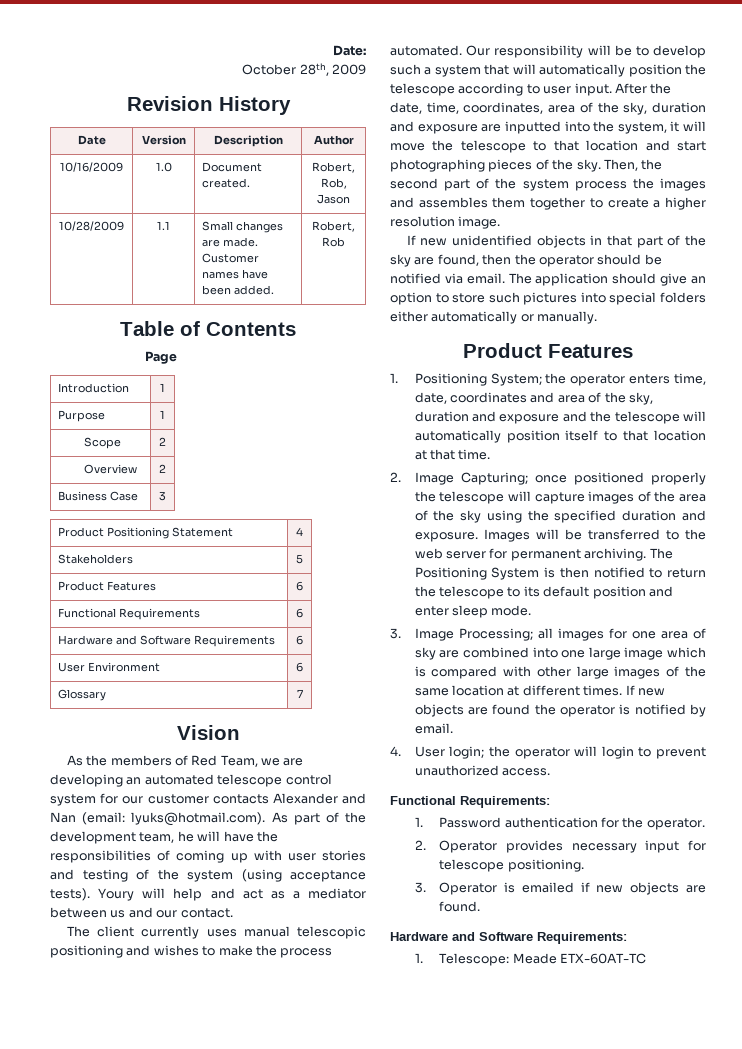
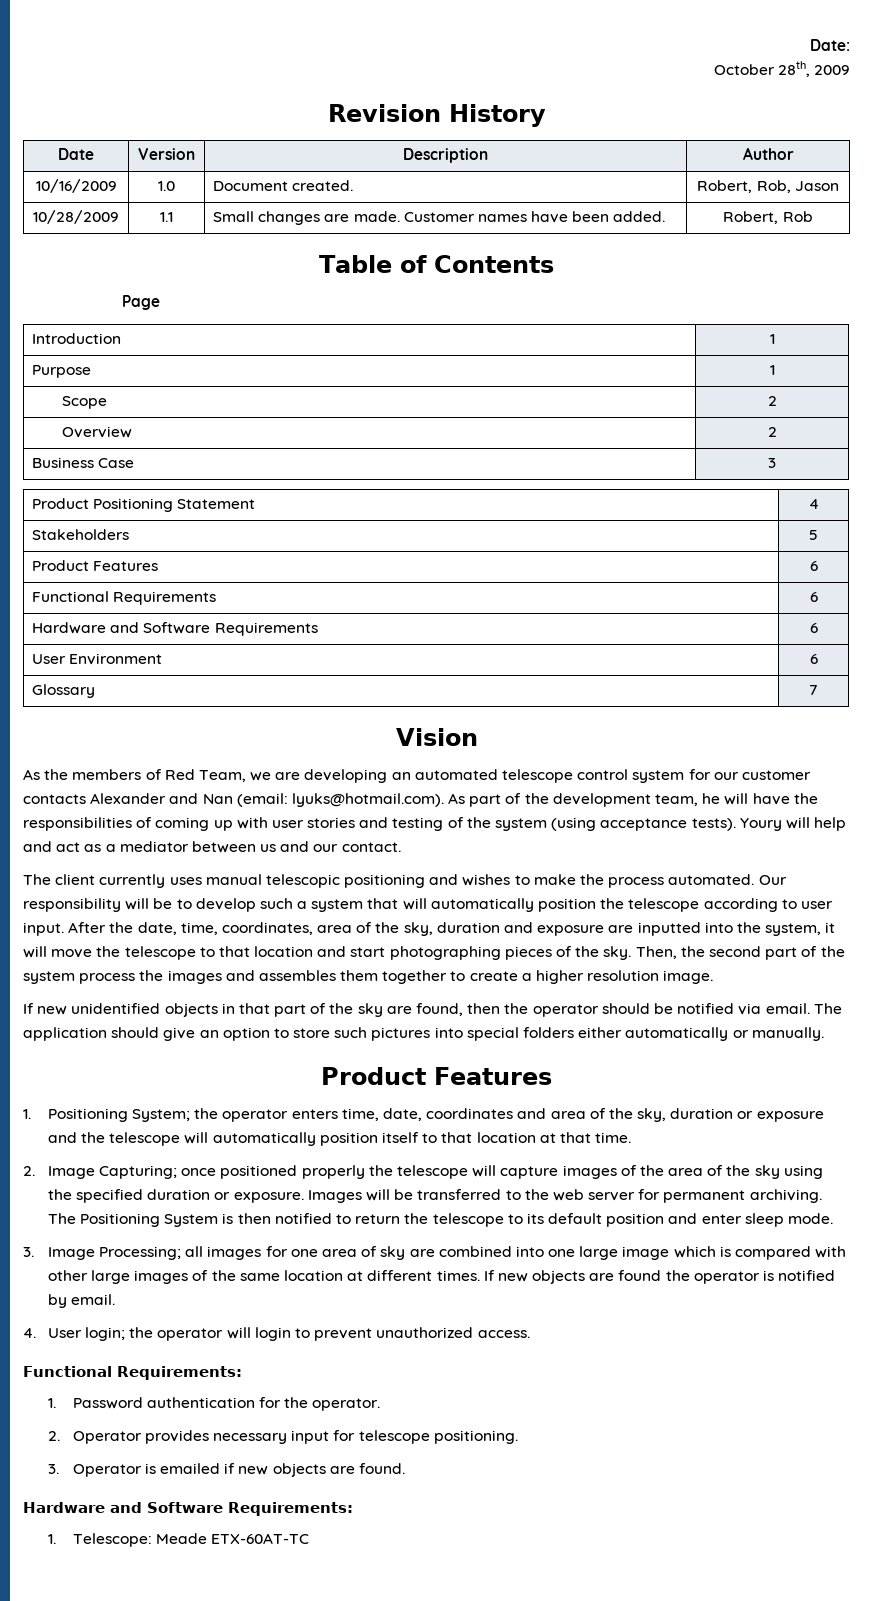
- 1. Positioning System; the operator enters time, date, coordinates and area of the sky, duration and exposure and the telescope will automatically position itself to that location at that time.
+ 1. Positioning System; the operator enters time, date, coordinates and area of the sky, duration or exposure and the telescope will automatically position itself to that location at that time.
- 2. Image Capturing; once positioned properly the telescope will capture images of the area of the sky using the specified duration and exposure.
+ 2. Image Capturing; once positioned properly the telescope will capture images of the area of the sky using the specified duration or exposure.

